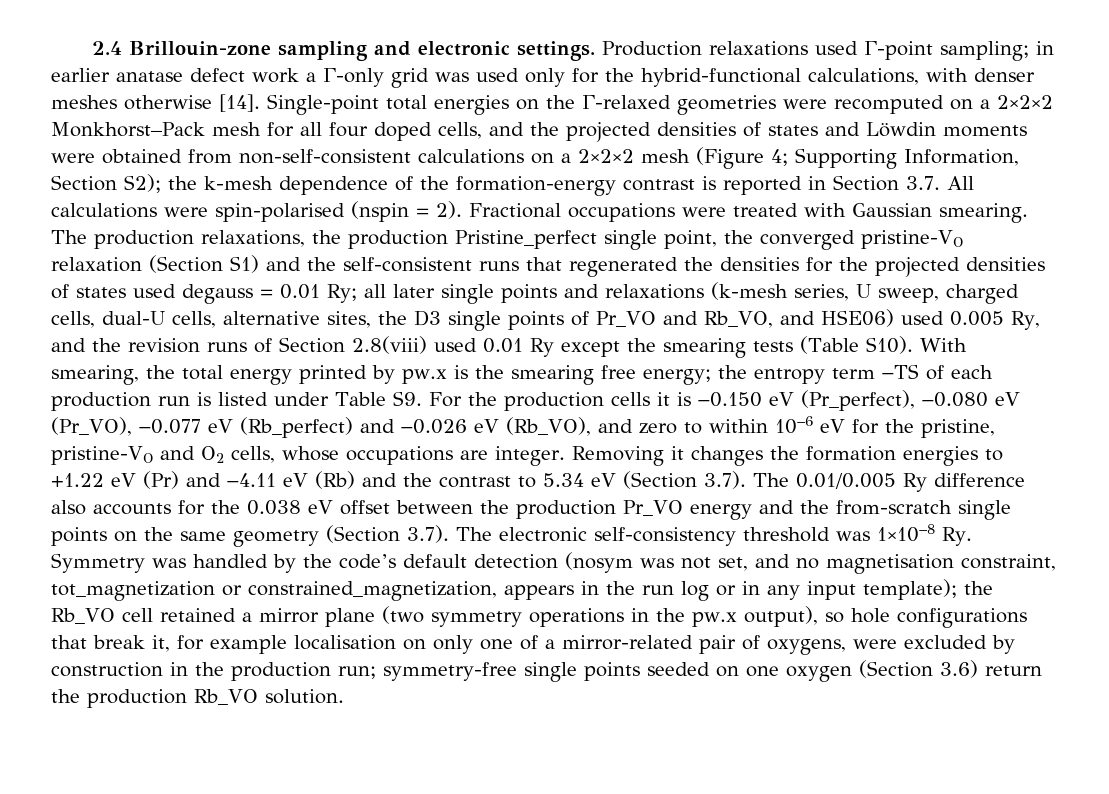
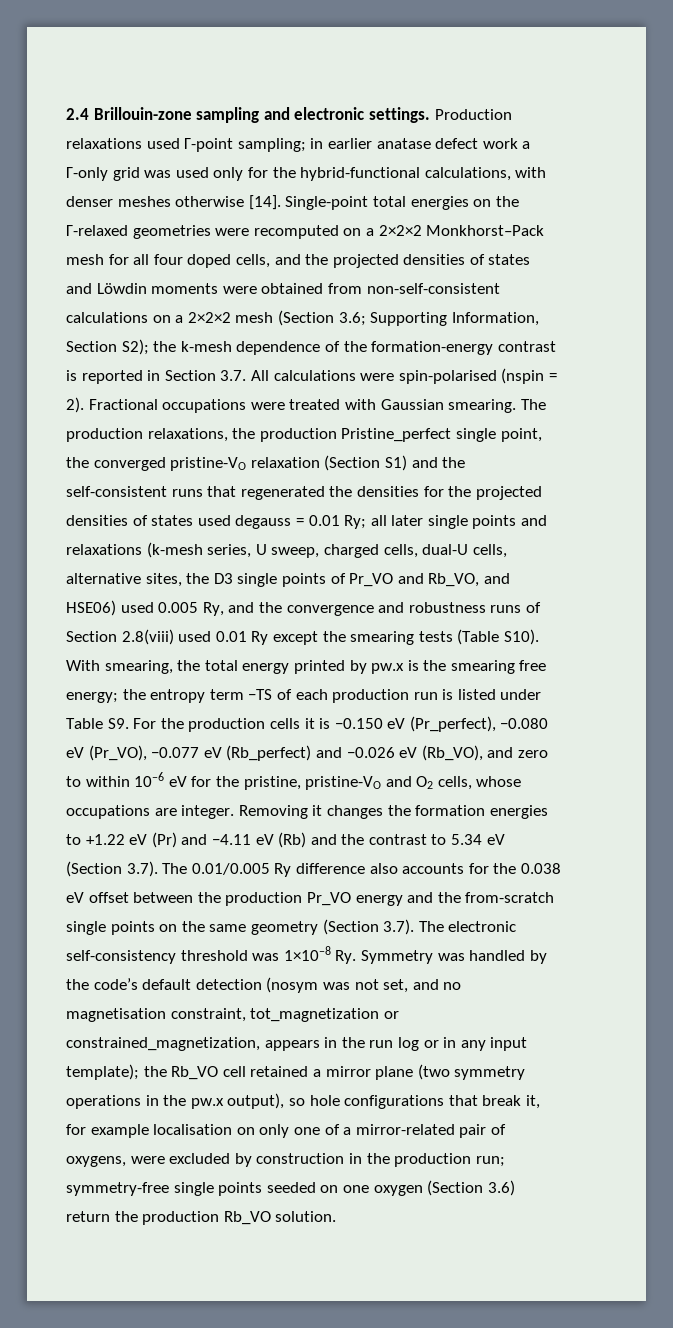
- Single-point total energies on the Γ-relaxed geometries were recomputed on a 2×2×2 Monkhorst–Pack mesh for all four doped cells, and the projected densities of states and Löwdin moments were obtained from non-self-consistent calculations on a 2×2×2 mesh (Figure 4; Supporting Information, Section S2); the k-mesh dependence of the formation-energy contrast is reported in Section 3.7. All calculations were spin-polarised (nspin = 2).
+ Single-point total energies on the Γ-relaxed geometries were recomputed on a 2×2×2 Monkhorst–Pack mesh for all four doped cells, and the projected densities of states and Löwdin moments were obtained from non-self-consistent calculations on a 2×2×2 mesh (Section 3.6; Supporting Information, Section S2); the k-mesh dependence of the formation-energy contrast is reported in Section 3.7. All calculations were spin-polarised (nspin = 2).
- all later single points and relaxations (k-mesh series, U sweep, charged cells, dual-U cells, alternative sites, the D3 single points of Pr_VO and Rb_VO, and HSE06) used 0.005 Ry, and the revision runs of Section 2.8(viii) used 0.01 Ry except the smearing tests (Table S10).
+ all later single points and relaxations (k-mesh series, U sweep, charged cells, dual-U cells, alternative sites, the D3 single points of Pr_VO and Rb_VO, and HSE06) used 0.005 Ry, and the convergence and robustness runs of Section 2.8(viii) used 0.01 Ry except the smearing tests (Table S10).

